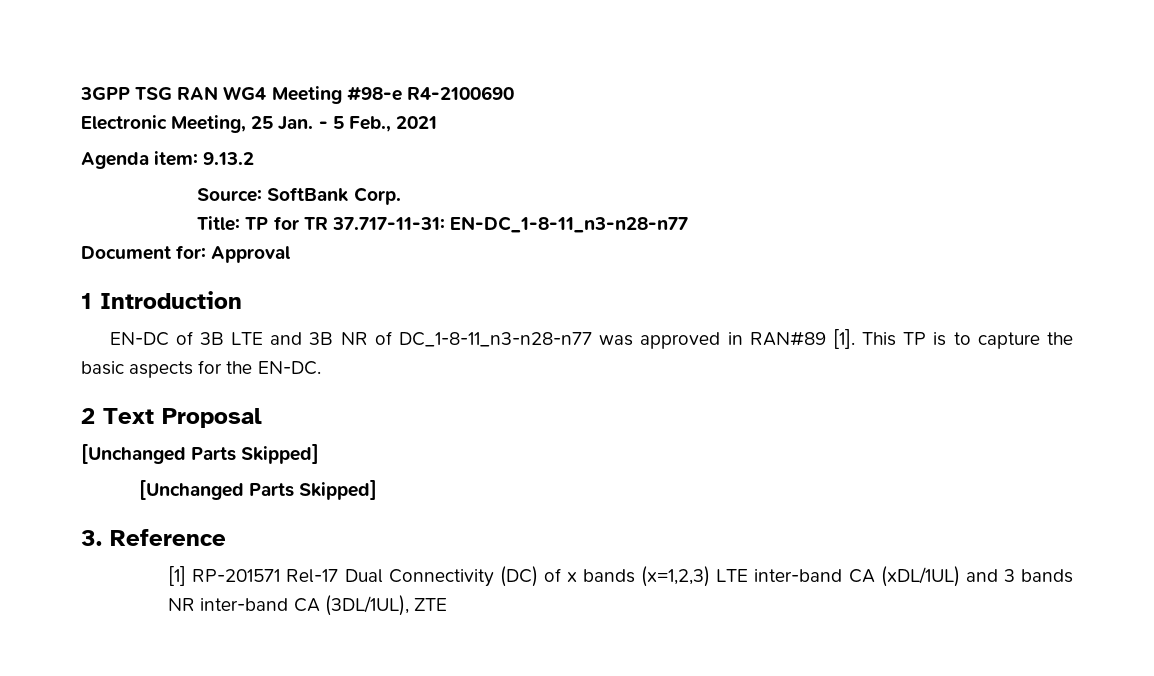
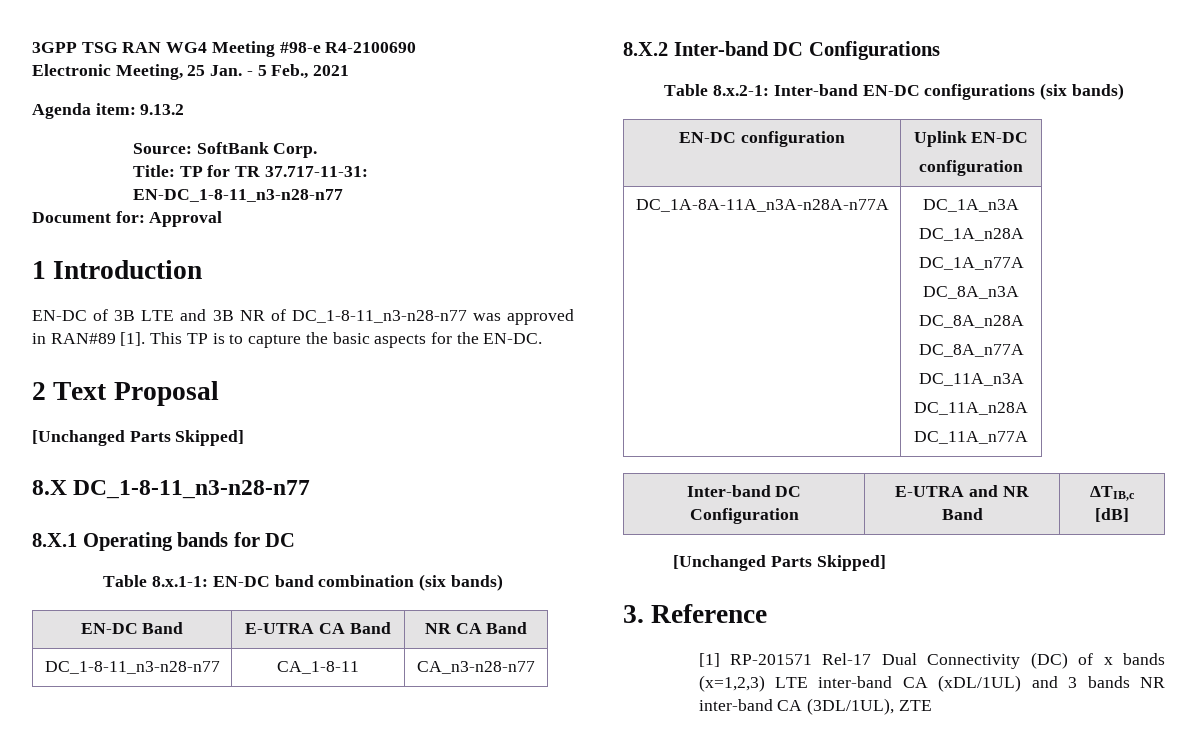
+ 8.X DC_1-8-11_n3-n28-n77
+ 8.X.1 Operating bands for DC
+ Table 8.x.1-1: EN-DC band combination (six bands)
+ EN-DC Band | E-UTRA CA Band | NR CA Band
+ DC_1-8-11_n3-n28-n77 | CA_1-8-11 | CA_n3-n28-n77
+ 8.X.2 Inter-band DC Configurations
+ Table 8.x.2-1: Inter-band EN-DC configurations (six bands)
+ EN-DC configuration | Uplink EN-DC
+ configuration
+ DC_1A-8A-11A_n3A-n28A-n77A | DC_1A_n3A
+ DC_1A_n28A
+ DC_1A_n77A
+ DC_8A_n3A
+ DC_8A_n28A
+ DC_8A_n77A
+ DC_11A_n3A
+ DC_11A_n28A
+ DC_11A_n77A
+ Inter-band DC Configuration | E-UTRA and NR Band | ΔTIB,c [dB]

